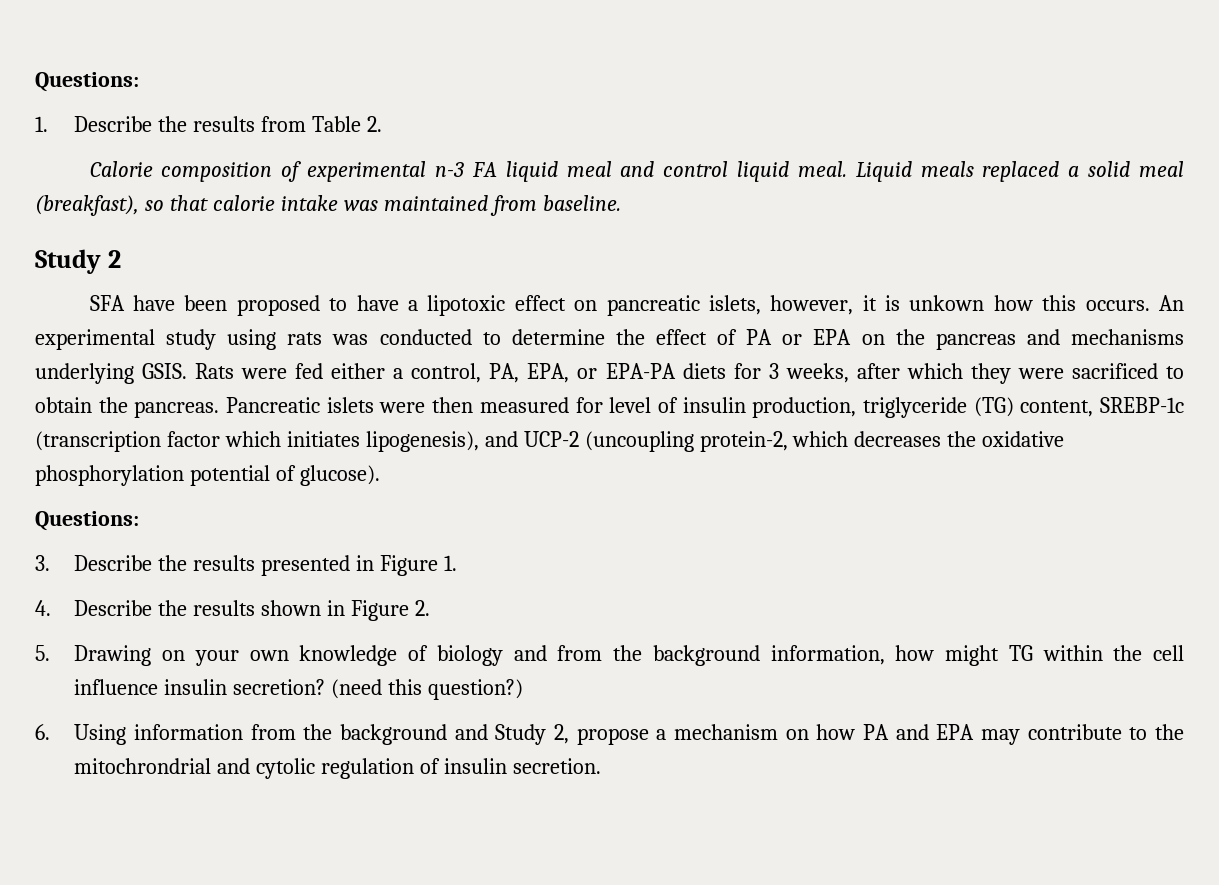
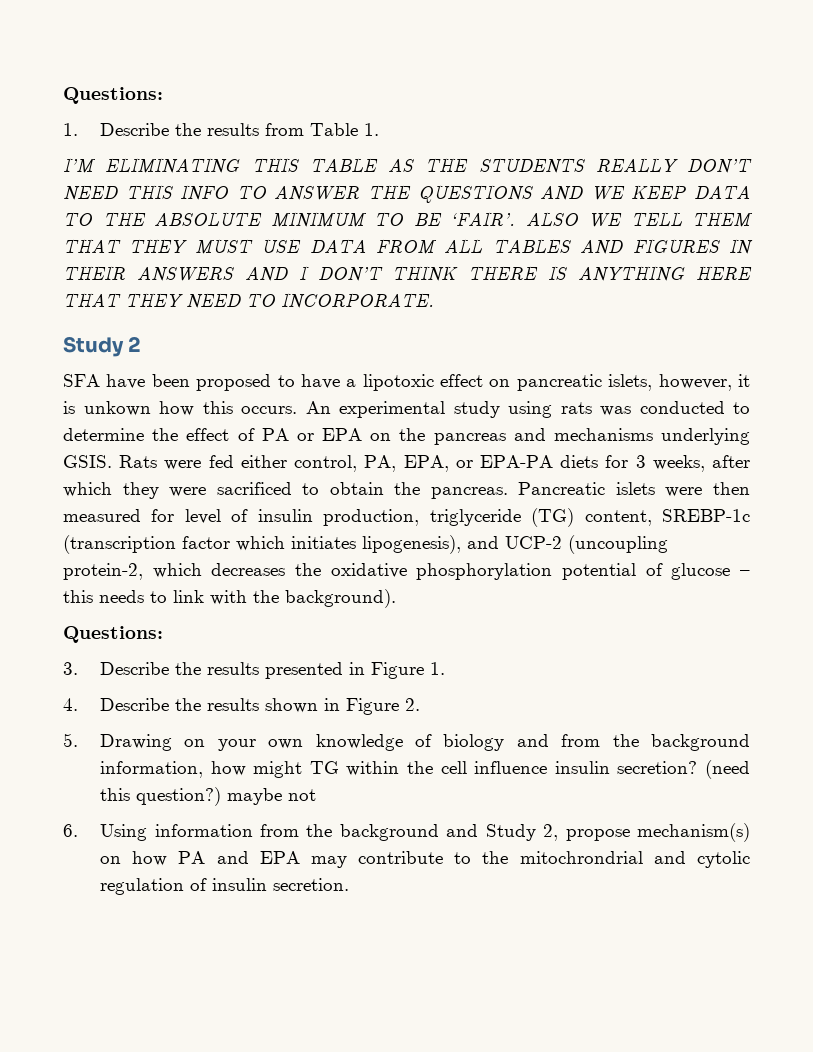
- 1. Describe the results from Table 2.
- Calorie composition of experimental n-3 FA liquid meal and control liquid meal. Liquid meals replaced a solid meal (breakfast), so that calorie intake was maintained from baseline.
+ 1. Describe the results from Table 1.
+ I’M ELIMINATING THIS TABLE AS THE STUDENTS REALLY DON’T NEED THIS INFO TO ANSWER THE QUESTIONS AND WE KEEP DATA TO THE ABSOLUTE MINIMUM TO BE ‘FAIR’. ALSO WE TELL THEM THAT THEY MUST USE DATA FROM ALL TABLES AND FIGURES IN THEIR ANSWERS AND I DON’T THINK THERE IS ANYTHING HERE THAT THEY NEED TO INCORPORATE.
- Rats were fed either a control, PA, EPA, or EPA-PA diets for 3 weeks, after which they were sacrificed to obtain the pancreas.
+ Rats were fed either control, PA, EPA, or EPA-PA diets for 3 weeks, after which they were sacrificed to obtain the pancreas.
- Pancreatic islets were then measured for level of insulin production, triglyceride (TG) content, SREBP-1c (transcription factor which initiates lipogenesis), and UCP-2 (uncoupling protein-2, which decreases the oxidative phosphorylation potential of glucose).
+ Pancreatic islets were then measured for level of insulin production, triglyceride (TG) content, SREBP-1c (transcription factor which initiates lipogenesis), and UCP-2 (uncoupling protein-2, which decreases the oxidative phosphorylation potential of glucose – this needs to link with the background).
- (need this question?)
+ (need this question?) maybe not
- 6. Using information from the background and Study 2, propose a mechanism on how PA and EPA may contribute to the mitochrondrial and cytolic regulation of insulin secretion.
+ 6. Using information from the background and Study 2, propose mechanism(s) on how PA and EPA may contribute to the mitochrondrial and cytolic regulation of insulin secretion.

